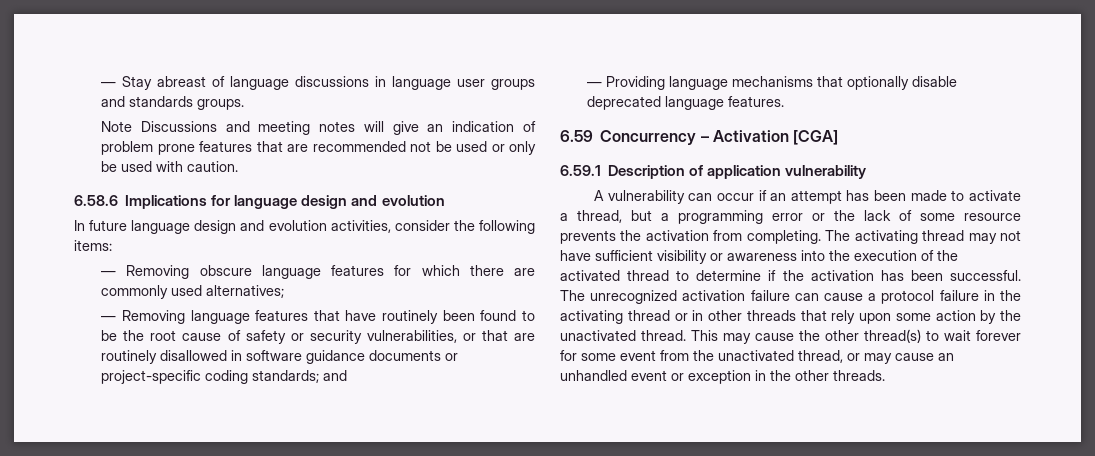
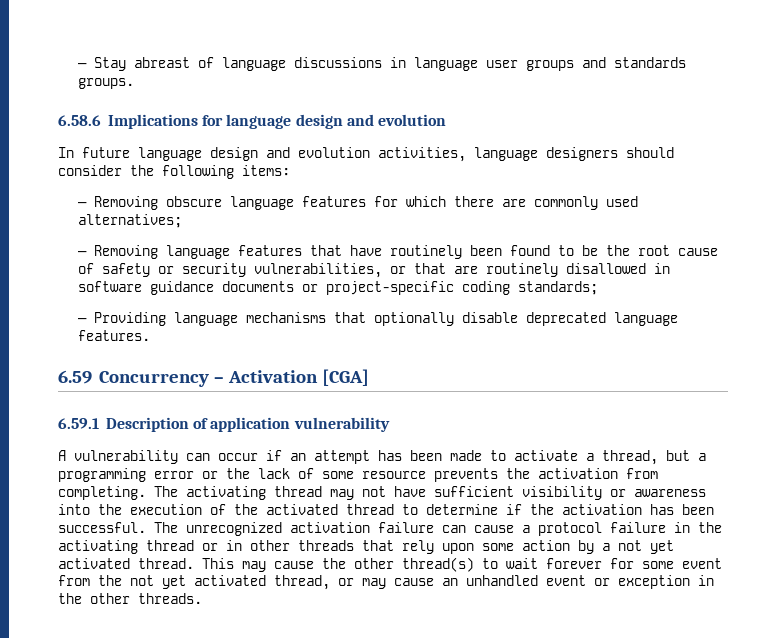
- Note Discussions and meeting notes will give an indication of problem prone features that are recommended not be used or only be used with caution.
- In future language design and evolution activities, consider the following items:
+ In future language design and evolution activities, language designers should consider the following items:
- — Removing language features that have routinely been found to be the root cause of safety or security vulnerabilities, or that are routinely disallowed in software guidance documents or project-specific coding standards; and
+ — Removing language features that have routinely been found to be the root cause of safety or security vulnerabilities, or that are routinely disallowed in software guidance documents or project-specific coding standards;
- The unrecognized activation failure can cause a protocol failure in the activating thread or in other threads that rely upon some action by the unactivated thread.
+ The unrecognized activation failure can cause a protocol failure in the activating thread or in other threads that rely upon some action by a not yet activated thread.
- This may cause the other thread(s) to wait forever for some event from the unactivated thread, or may cause an unhandled event or exception in the other threads.
+ This may cause the other thread(s) to wait forever for some event from the not yet activated thread, or may cause an unhandled event or exception in the other threads.

